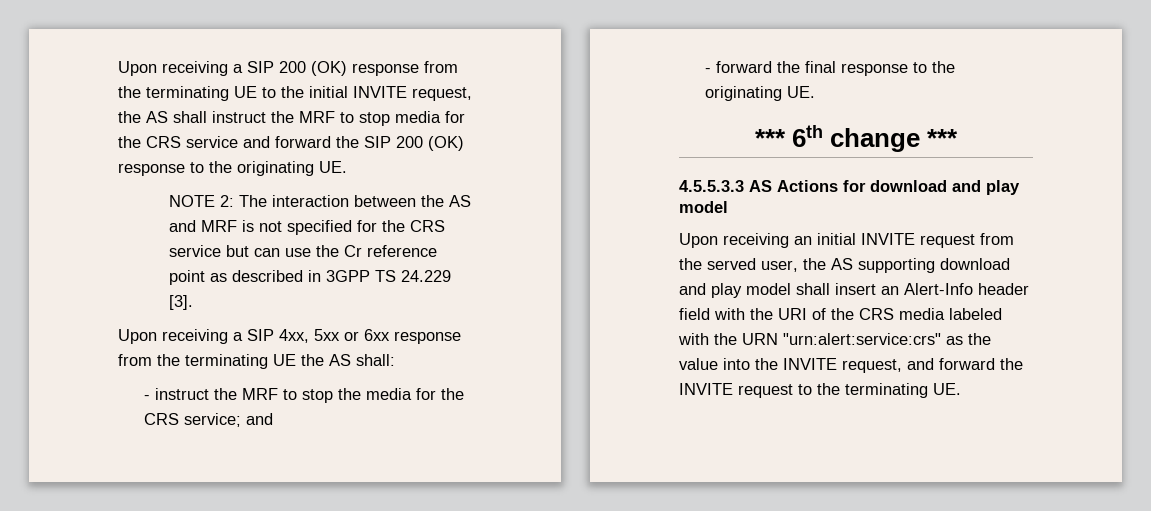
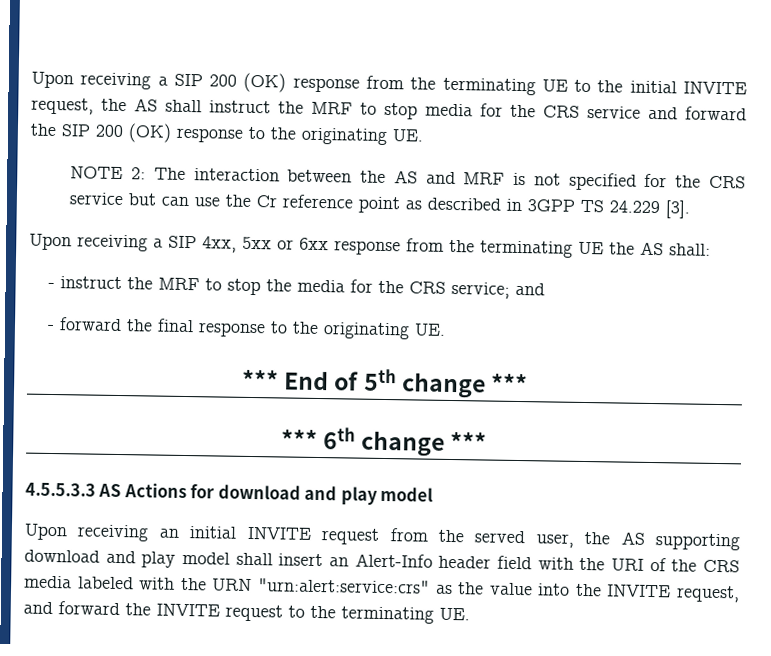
+ *** End of 5th change ***

